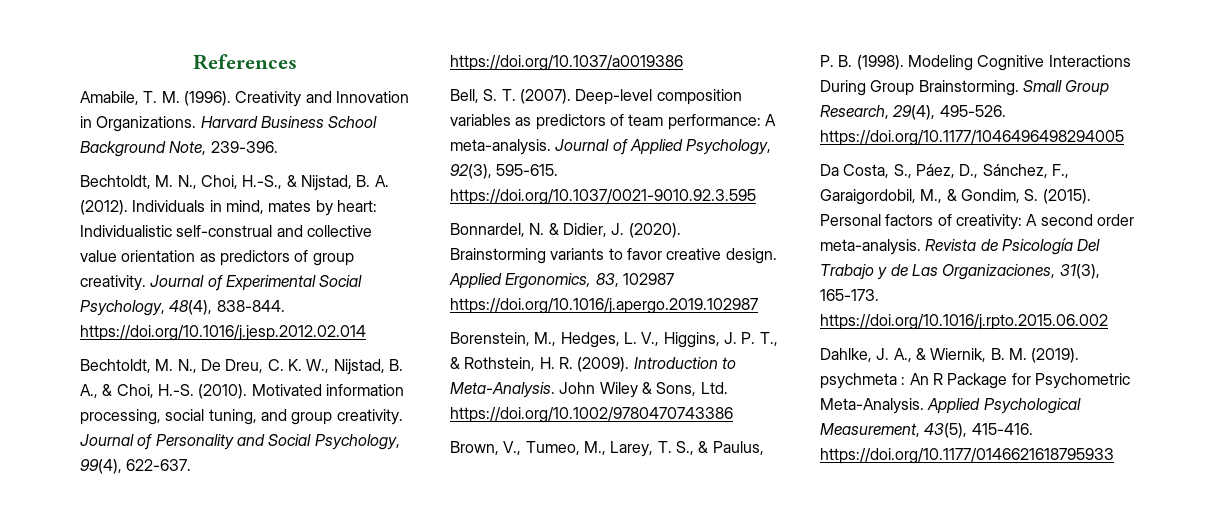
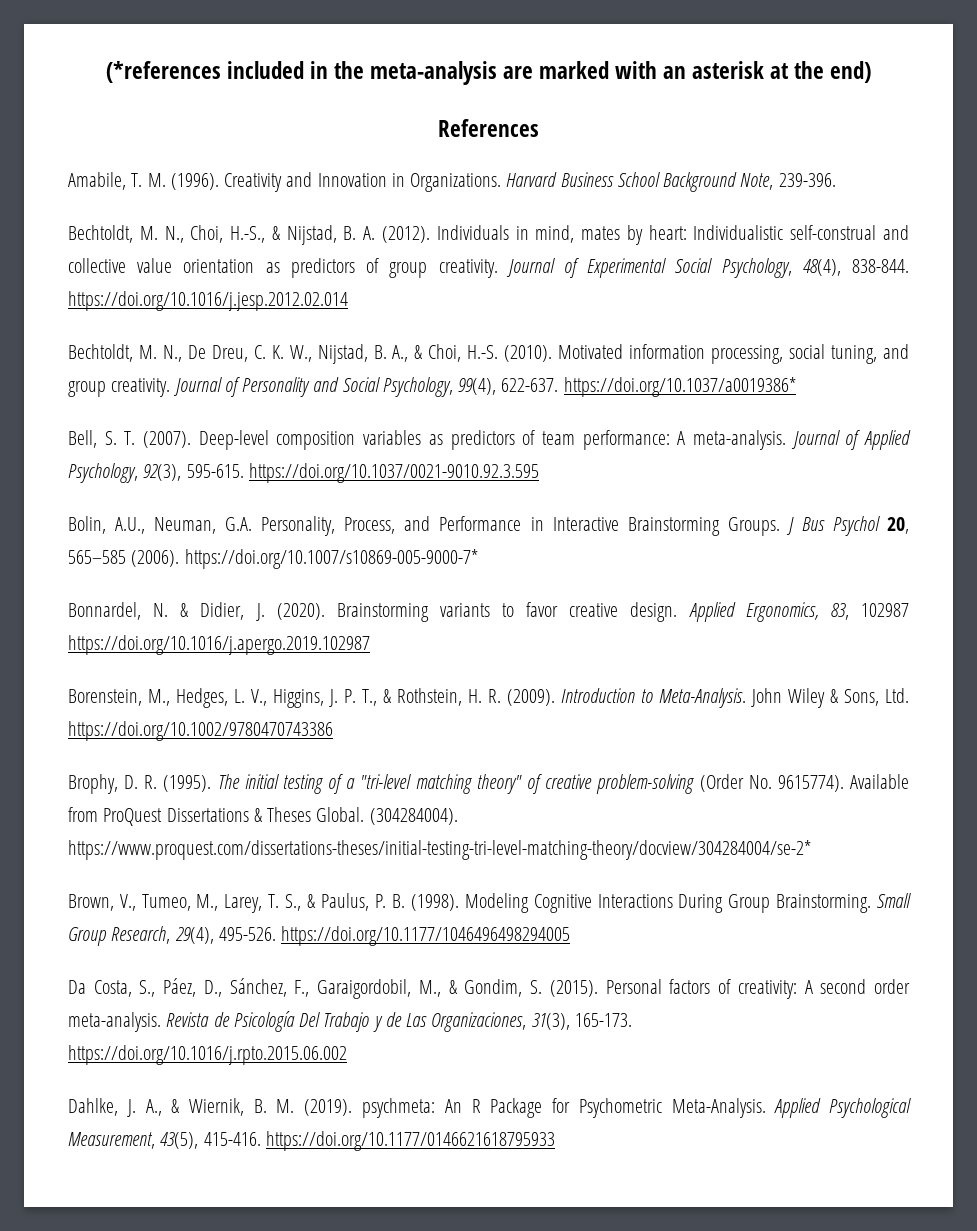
+ (*references included in the meta-analysis are marked with an asterisk at the end)
- Journal of Personality and Social Psychology, 99(4), 622-637. https://doi.org/10.1037/a0019386
+ Journal of Personality and Social Psychology, 99(4), 622-637. https://doi.org/10.1037/a0019386*
+ Bolin, A.U., Neuman, G.A. Personality, Process, and Performance in Interactive Brainstorming Groups. J Bus Psychol 20, 565–585 (2006). https://doi.org/10.1007/s10869-005-9000-7*
+ Brophy, D. R. (1995). The initial testing of a "tri-level matching theory" of creative problem-solving (Order No. 9615774). Available from ProQuest Dissertations & Theses Global. (304284004). https://www.proquest.com/dissertations-theses/initial-testing-tri-level-matching-theory/docview/304284004/se-2*
- Dahlke, J. A., & Wiernik, B. M. (2019). psychmeta : An R Package for Psychometric Meta-Analysis.
+ Dahlke, J. A., & Wiernik, B. M. (2019). psychmeta: An R Package for Psychometric Meta-Analysis.

